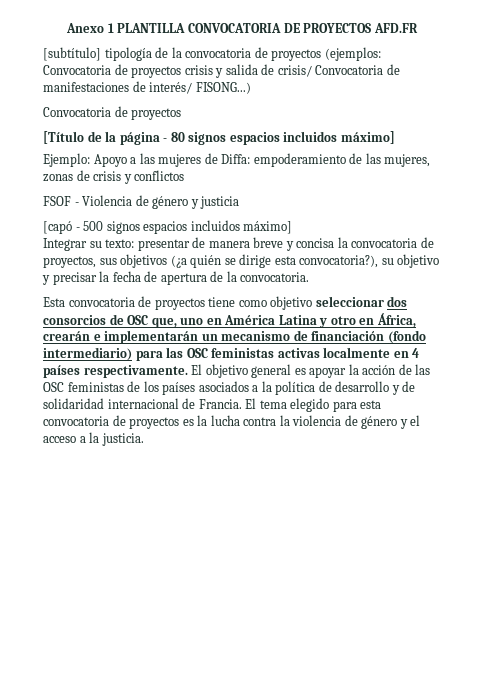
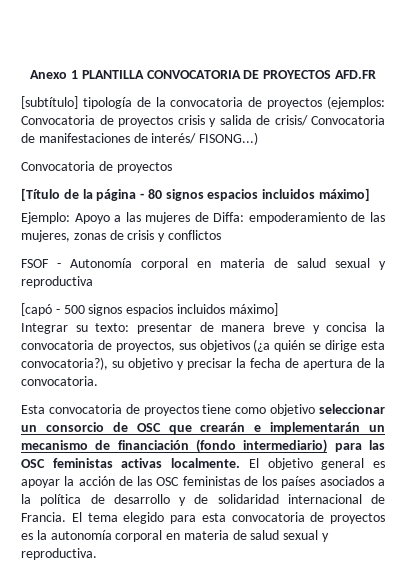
- FSOF - Violencia de género y justicia
+ FSOF - Autonomía corporal en materia de salud sexual y reproductiva
- Esta convocatoria de proyectos tiene como objetivo seleccionar dos consorcios de OSC que, uno en América Latina y otro en África, crearán e implementarán un mecanismo de financiación (fondo intermediario) para las OSC feministas activas localmente en 4 países respectivamente.
+ Esta convocatoria de proyectos tiene como objetivo seleccionar un consorcio de OSC que crearán e implementarán un mecanismo de financiación (fondo intermediario) para las OSC feministas activas localmente.
- El tema elegido para esta convocatoria de proyectos es la lucha contra la violencia de género y el acceso a la justicia.
+ El tema elegido para esta convocatoria de proyectos es la autonomía corporal en materia de salud sexual y reproductiva.

